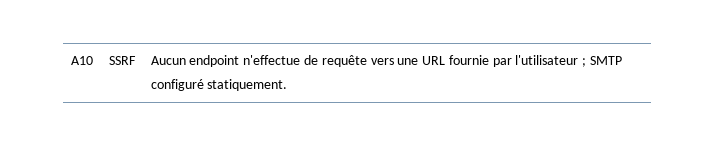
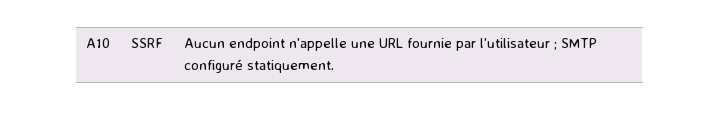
- A10 | SSRF | Aucun endpoint n'effectue de requête vers une URL fournie par l'utilisateur ; SMTP configuré statiquement.
+ A10 | SSRF | Aucun endpoint n'appelle une URL fournie par l'utilisateur ; SMTP configuré statiquement.

